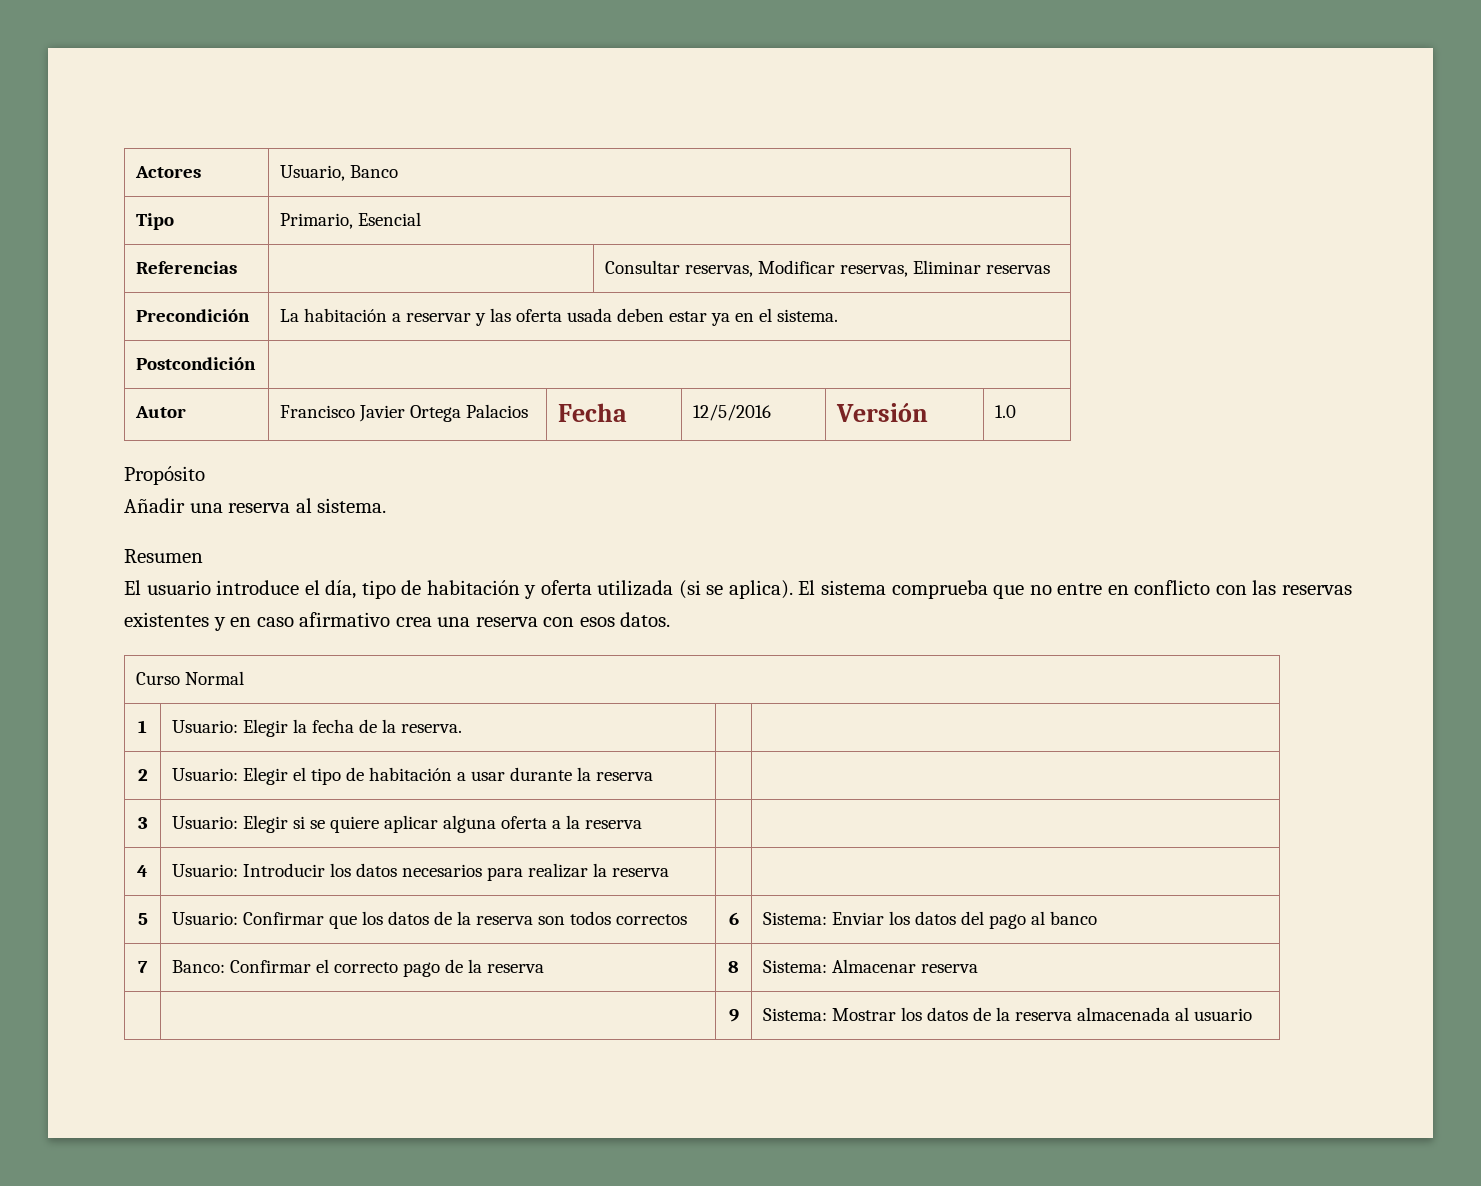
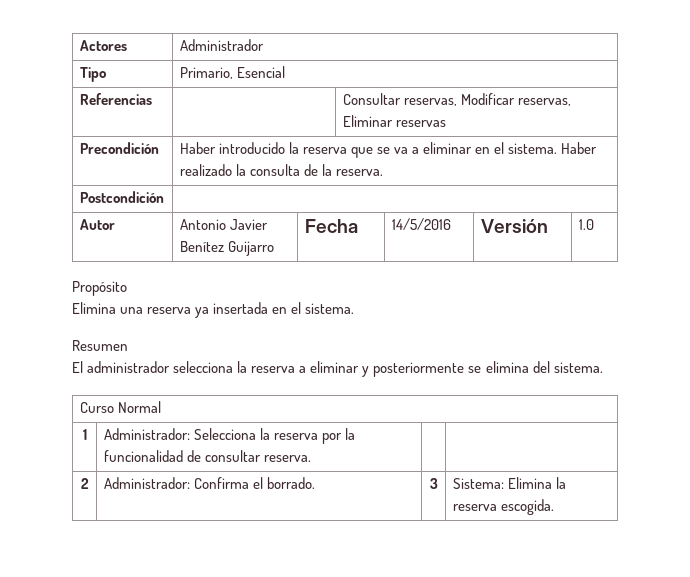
- Actores | Usuario, Banco
+ Actores | Administrador
- Precondición | La habitación a reservar y las oferta usada deben estar ya en el sistema.
+ Precondición | Haber introducido la reserva que se va a eliminar en el sistema. Haber realizado la consulta de la reserva.
  Postcondición |
- Autor | Francisco Javier Ortega Palacios | Fecha | 12/5/2016 | Versión | 1.0
+ Autor | Antonio Javier Benítez Guijarro | Fecha | 14/5/2016 | Versión | 1.0
- Añadir una reserva al sistema.
+ Elimina una reserva ya insertada en el sistema.
- El usuario introduce el día, tipo de habitación y oferta utilizada (si se aplica). El sistema comprueba que no entre en conflicto con las reservas existentes y en caso afirmativo crea una reserva con esos datos.
+ El administrador selecciona la reserva a eliminar y posteriormente se elimina del sistema.
  Curso Normal
- 1 | Usuario: Elegir la fecha de la reserva. | |
- 2 | Usuario: Elegir el tipo de habitación a usar durante la reserva | |
- 3 | Usuario: Elegir si se quiere aplicar alguna oferta a la reserva | |
- 4 | Usuario: Introducir los datos necesarios para realizar la reserva | |
- 5 | Usuario: Confirmar que los datos de la reserva son todos correctos | 6 | Sistema: Enviar los datos del pago al banco
- 7 | Banco: Confirmar el correcto pago de la reserva | 8 | Sistema: Almacenar reserva
- | | 9 | Sistema: Mostrar los datos de la reserva almacenada al usuario
+ 1 | Administrador: Selecciona la reserva por la funcionalidad de consultar reserva. | |
+ 2 | Administrador: Confirma el borrado. | 3 | Sistema: Elimina la reserva escogida.

